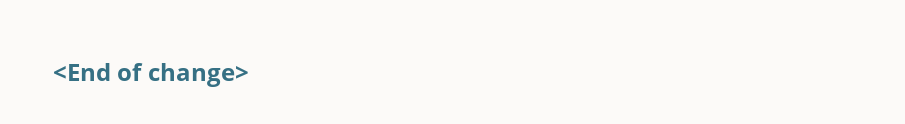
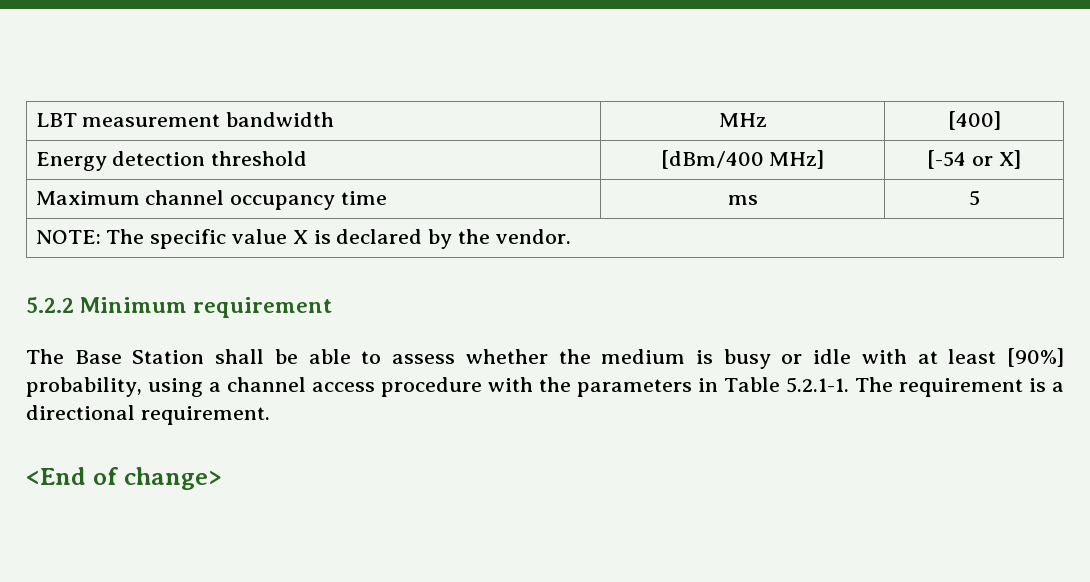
+ LBT measurement bandwidth | MHz | [400]
+ Energy detection threshold | [dBm/400 MHz] | [-54 or X]
+ Maximum channel occupancy time | ms | 5
+ NOTE: The specific value X is declared by the vendor.
+ 5.2.2 Minimum requirement
+ The Base Station shall be able to assess whether the medium is busy or idle with at least [90%] probability, using a channel access procedure with the parameters in Table 5.2.1-1. The requirement is a directional requirement.

